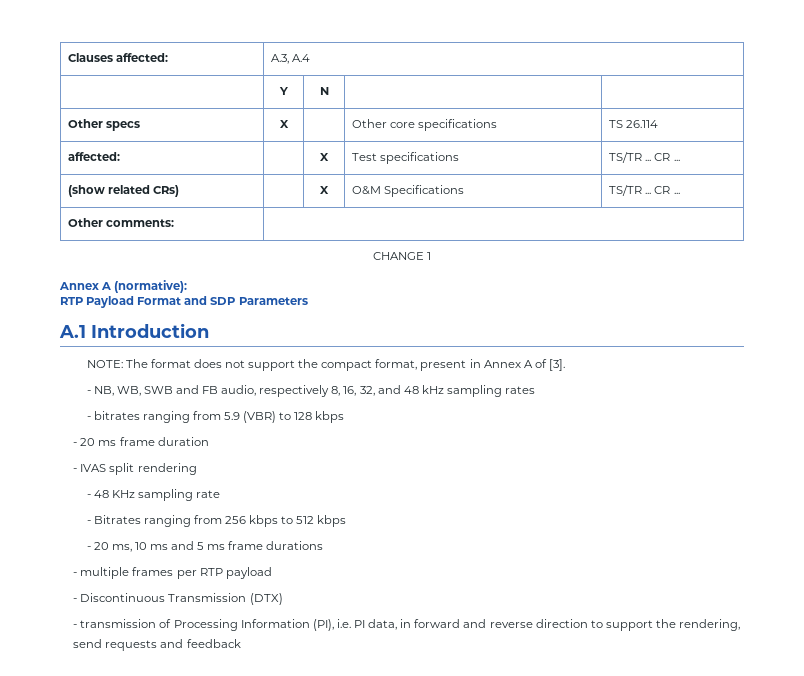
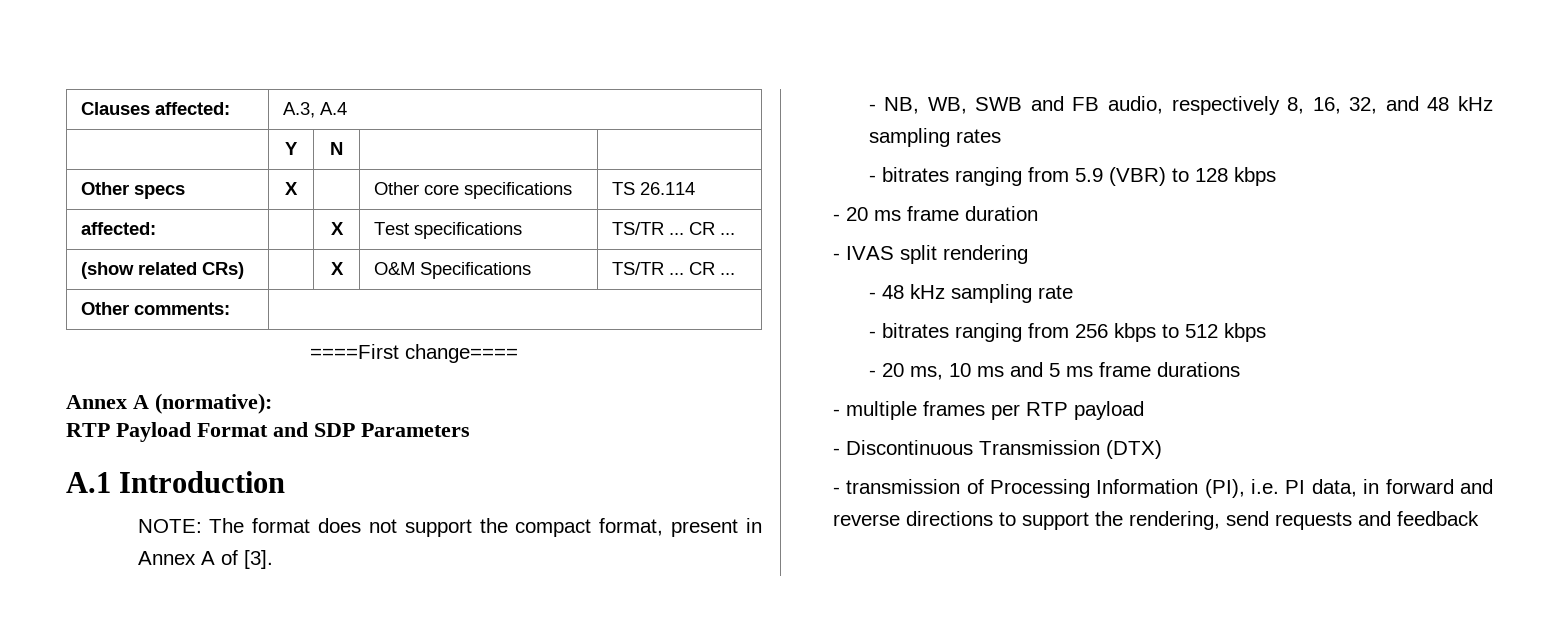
- CHANGE 1
+ ====First change====
- - 48 KHz sampling rate
+ - 48 kHz sampling rate
- - Bitrates ranging from 256 kbps to 512 kbps
+ - bitrates ranging from 256 kbps to 512 kbps
- - transmission of Processing Information (PI), i.e. PI data, in forward and reverse direction to support the rendering, send requests and feedback
+ - transmission of Processing Information (PI), i.e. PI data, in forward and reverse directions to support the rendering, send requests and feedback

